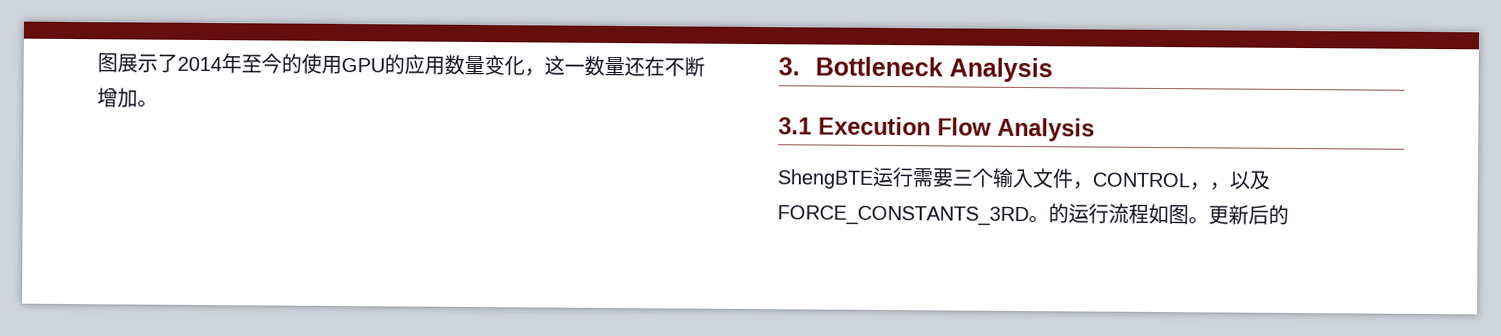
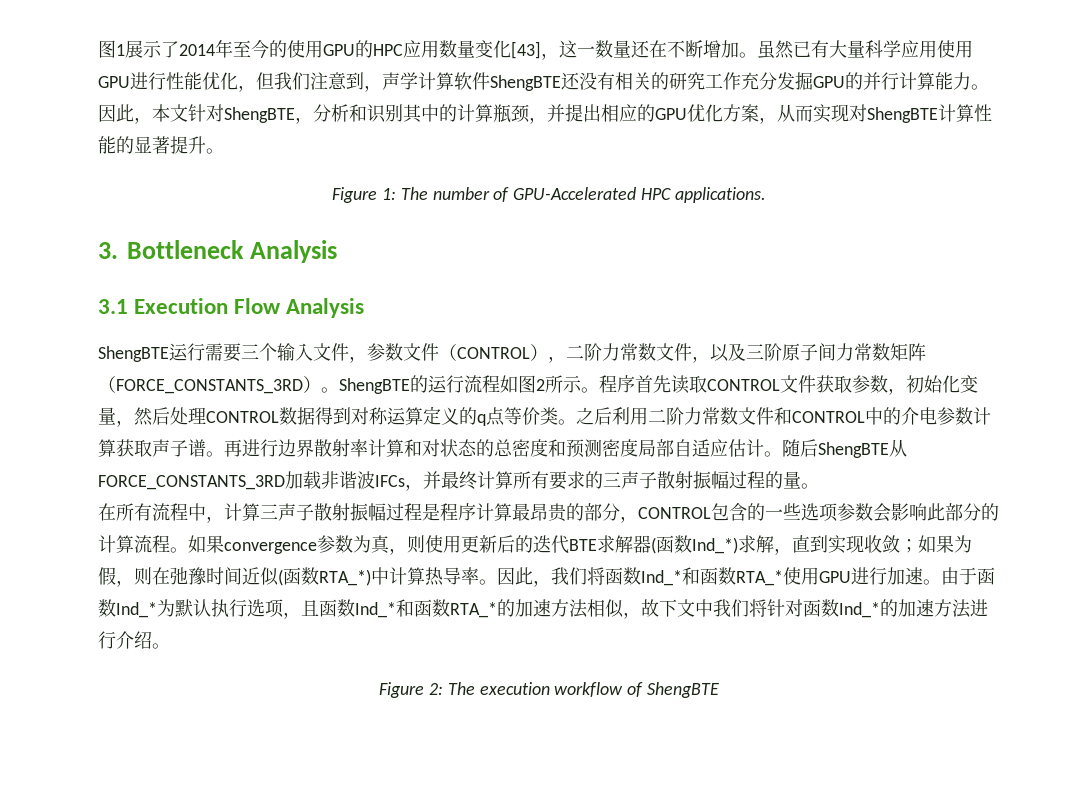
- 图展示了2014年至今的使用GPU的应用数量变化，这一数量还在不断增加。
+ 图1展示了2014年至今的使用GPU的HPC应用数量变化[43]，这一数量还在不断增加。虽然已有大量科学应用使用GPU进行性能优化，但我们注意到，声学计算软件ShengBTE还没有相关的研究工作充分发掘GPU的并行计算能力。因此，本文针对ShengBTE，分析和识别其中的计算瓶颈，并提出相应的GPU优化方案，从而实现对ShengBTE计算性能的显著提升。
+ Figure 1: The number of GPU-Accelerated HPC applications.
- ShengBTE运行需要三个输入文件，CONTROL，，以及FORCE_CONSTANTS_3RD。的运行流程如图。更新后的
+ ShengBTE运行需要三个输入文件，参数文件（CONTROL），二阶力常数文件，以及三阶原子间力常数矩阵（FORCE_CONSTANTS_3RD）。ShengBTE的运行流程如图2所示。程序首先读取CONTROL文件获取参数，初始化变量，然后处理CONTROL数据得到对称运算定义的q点等价类。之后利用二阶力常数文件和CONTROL中的介电参数计算获取声子谱。再进行边界散射率计算和对状态的总密度和预测密度局部自适应估计。随后ShengBTE从FORCE_CONSTANTS_3RD加载非谐波IFCs，并最终计算所有要求的三声子散射振幅过程的量。
+ 在所有流程中，计算三声子散射振幅过程是程序计算最昂贵的部分，CONTROL包含的一些选项参数会影响此部分的计算流程。如果convergence参数为真，则使用更新后的迭代BTE求解器(函数Ind_*)求解，直到实现收敛；如果为假，则在弛豫时间近似(函数RTA_*)中计算热导率。因此，我们将函数Ind_*和函数RTA_*使用GPU进行加速。由于函数Ind_*为默认执行选项，且函数Ind_*和函数RTA_*的加速方法相似，故下文中我们将针对函数Ind_*的加速方法进行介绍。
+ Figure 2: The execution workflow of ShengBTE

